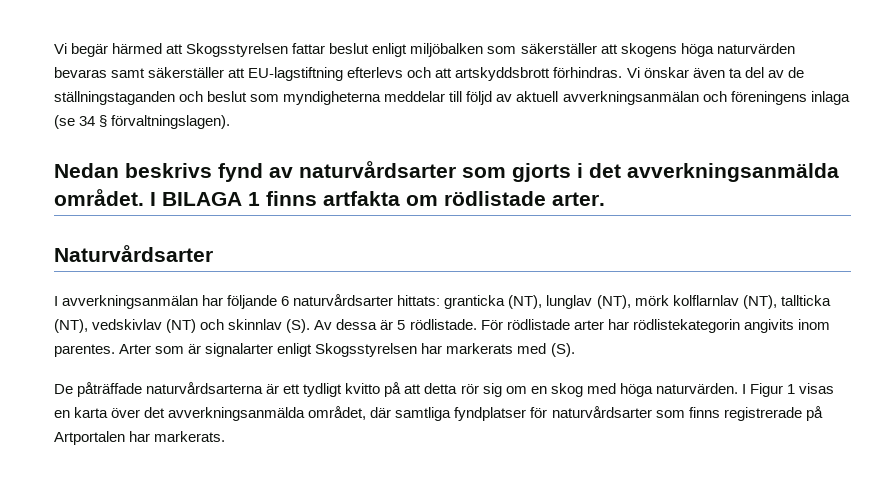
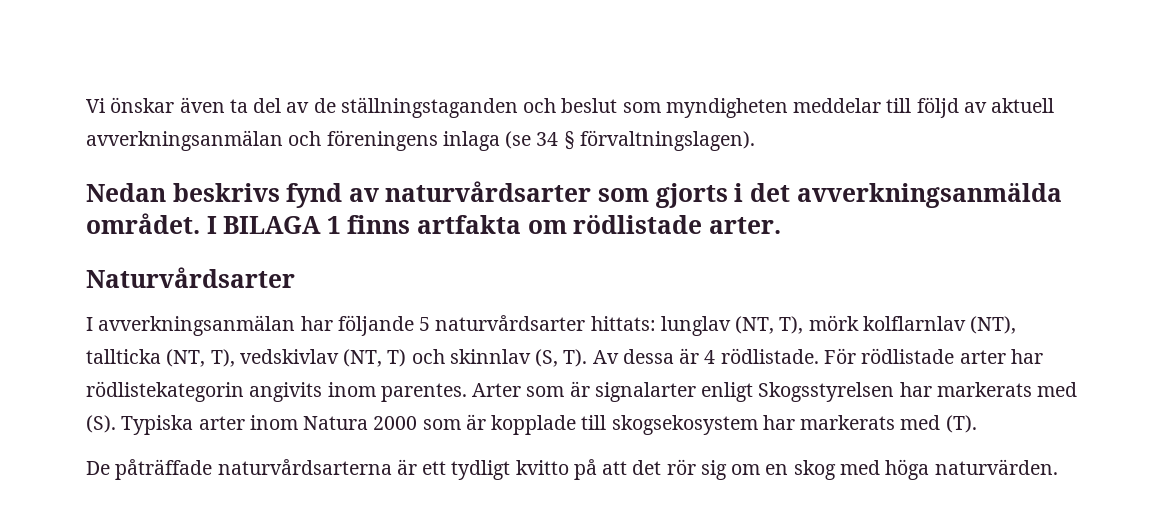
- Vi begär härmed att Skogsstyrelsen fattar beslut enligt miljöbalken som säkerställer att skogens höga naturvärden bevaras samt säkerställer att EU-lagstiftning efterlevs och att artskyddsbrott förhindras. Vi önskar även ta del av de ställningstaganden och beslut som myndigheterna meddelar till följd av aktuell avverkningsanmälan och föreningens inlaga (se 34 § förvaltningslagen).
+ Vi önskar även ta del av de ställningstaganden och beslut som myndigheten meddelar till följd av aktuell avverkningsanmälan och föreningens inlaga (se 34 § förvaltningslagen).
- I avverkningsanmälan har följande 6 naturvårdsarter hittats: granticka (NT), lunglav (NT), mörk kolflarnlav (NT), tallticka (NT), vedskivlav (NT) och skinnlav (S). Av dessa är 5 rödlistade.
+ I avverkningsanmälan har följande 5 naturvårdsarter hittats: lunglav (NT, T), mörk kolflarnlav (NT), tallticka (NT, T), vedskivlav (NT, T) och skinnlav (S, T). Av dessa är 4 rödlistade.
- Arter som är signalarter enligt Skogsstyrelsen har markerats med (S).
+ Arter som är signalarter enligt Skogsstyrelsen har markerats med (S). Typiska arter inom Natura 2000 som är kopplade till skogsekosystem har markerats med (T).
- De påträffade naturvårdsarterna är ett tydligt kvitto på att detta rör sig om en skog med höga naturvärden. I Figur 1 visas en karta över det avverkningsanmälda området, där samtliga fyndplatser för naturvårdsarter som finns registrerade på Artportalen har markerats.
+ De påträffade naturvårdsarterna är ett tydligt kvitto på att det rör sig om en skog med höga naturvärden.

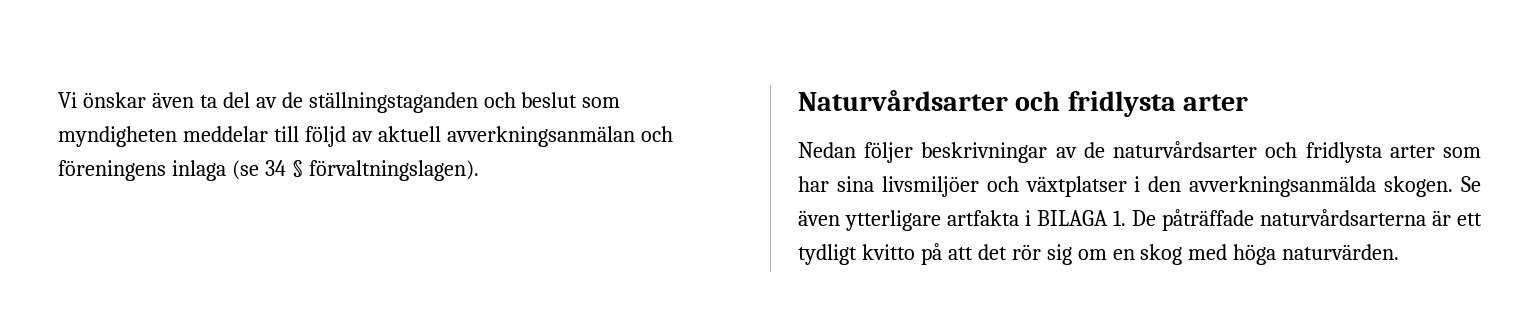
- Nedan beskrivs fynd av naturvårdsarter som gjorts i det avverkningsanmälda området. I BILAGA 1 finns artfakta om rödlistade arter.
- Naturvårdsarter
- I avverkningsanmälan har följande 5 naturvårdsarter hittats: lunglav (NT, T), mörk kolflarnlav (NT), tallticka (NT, T), vedskivlav (NT, T) och skinnlav (S, T). Av dessa är 4 rödlistade. För rödlistade arter har rödlistekategorin angivits inom parentes. Arter som är signalarter enligt Skogsstyrelsen har markerats med (S). Typiska arter inom Natura 2000 som är kopplade till skogsekosystem har markerats med (T).
- De påträffade naturvårdsarterna är ett tydligt kvitto på att det rör sig om en skog med höga naturvärden.
+ Naturvårdsarter och fridlysta arter
+ Nedan följer beskrivningar av de naturvårdsarter och fridlysta arter som har sina livsmiljöer och växtplatser i den avverkningsanmälda skogen. Se även ytterligare artfakta i BILAGA 1. De påträffade naturvårdsarterna är ett tydligt kvitto på att det rör sig om en skog med höga naturvärden.

